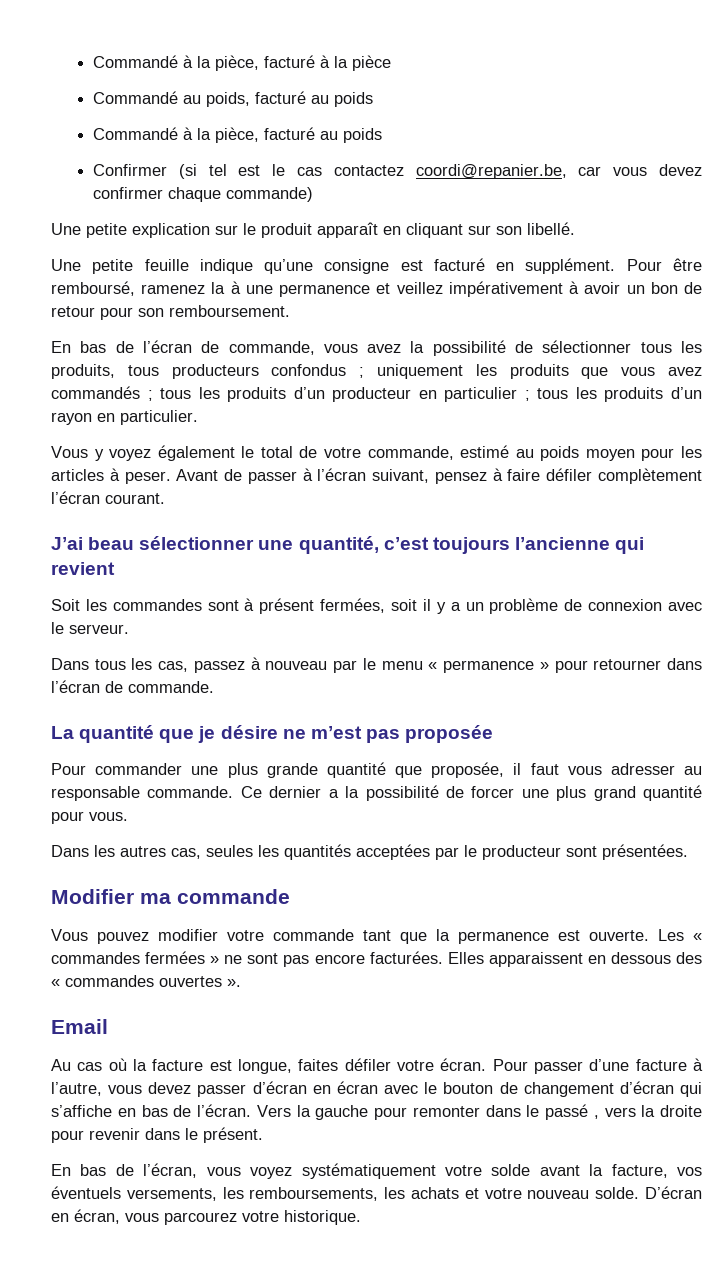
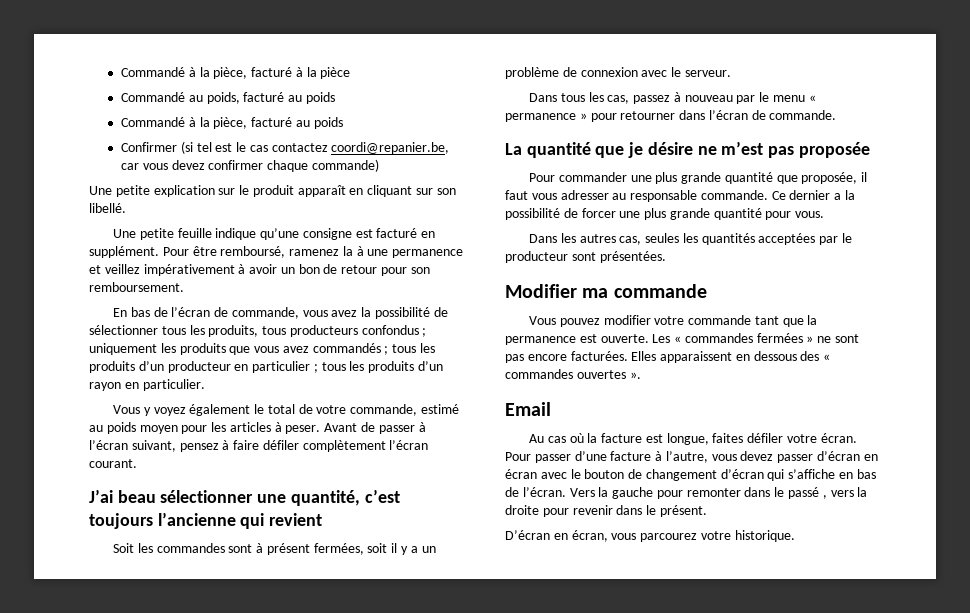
- Ce dernier a la possibilité de forcer une plus grand quantité pour vous.
+ Ce dernier a la possibilité de forcer une plus grande quantité pour vous.
- En bas de l’écran, vous voyez systématiquement votre solde avant la facture, vos éventuels versements, les remboursements, les achats et votre nouveau solde.

